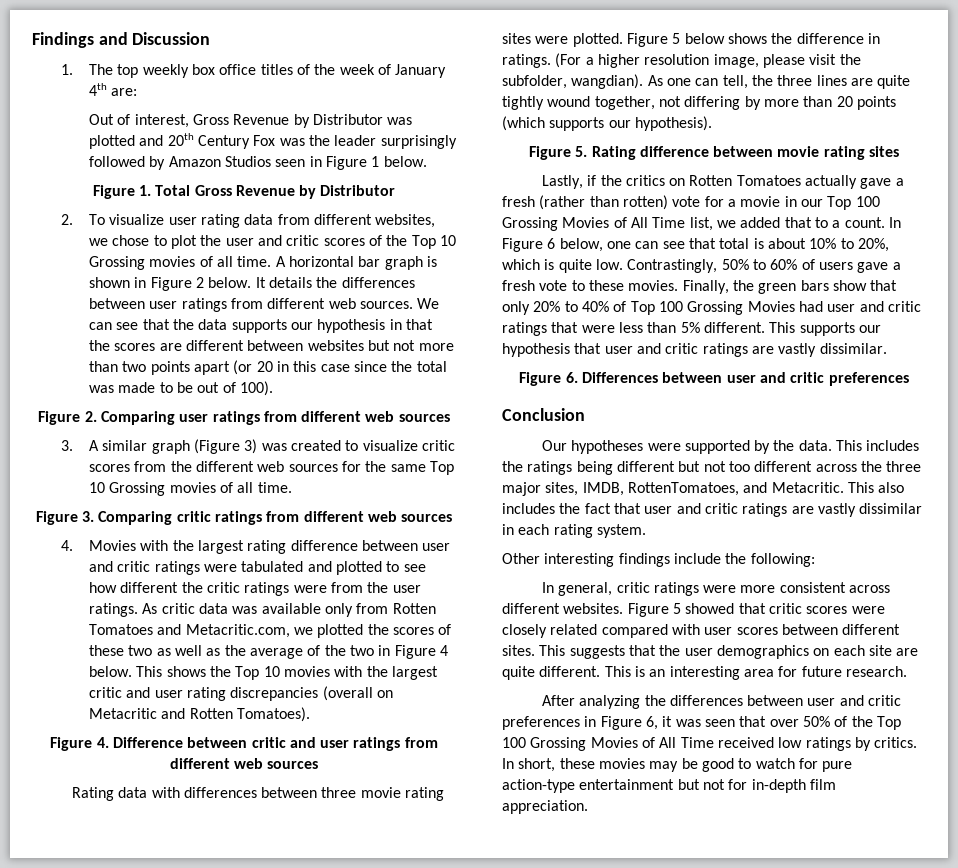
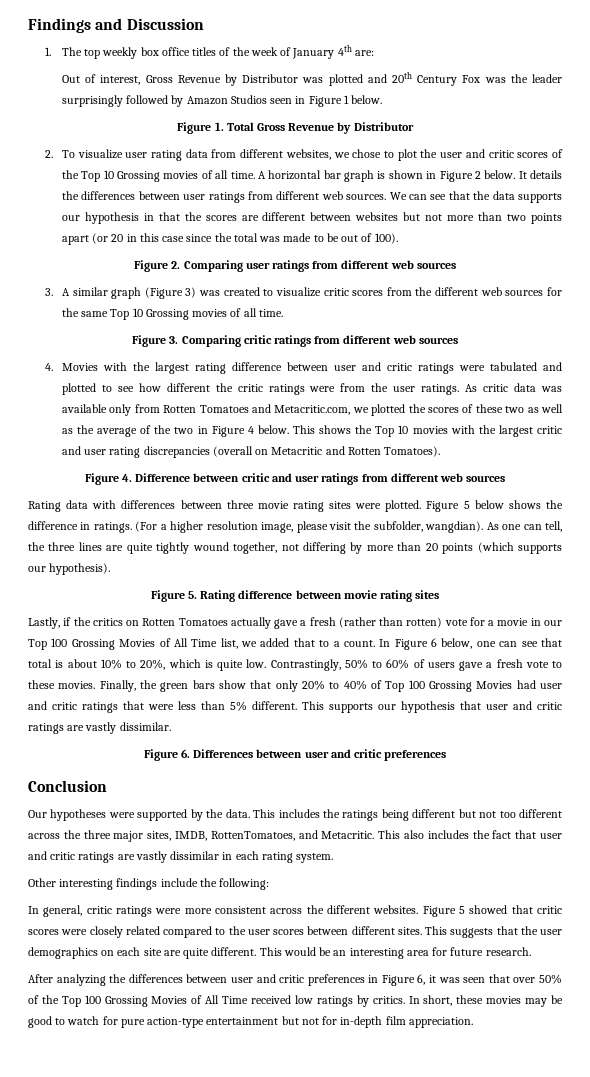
- In general, critic ratings were more consistent across different websites.
+ In general, critic ratings were more consistent across the different websites.
- Figure 5 showed that critic scores were closely related compared with user scores between different sites.
+ Figure 5 showed that critic scores were closely related compared to the user scores between different sites.
- This is an interesting area for future research.
+ This would be an interesting area for future research.

